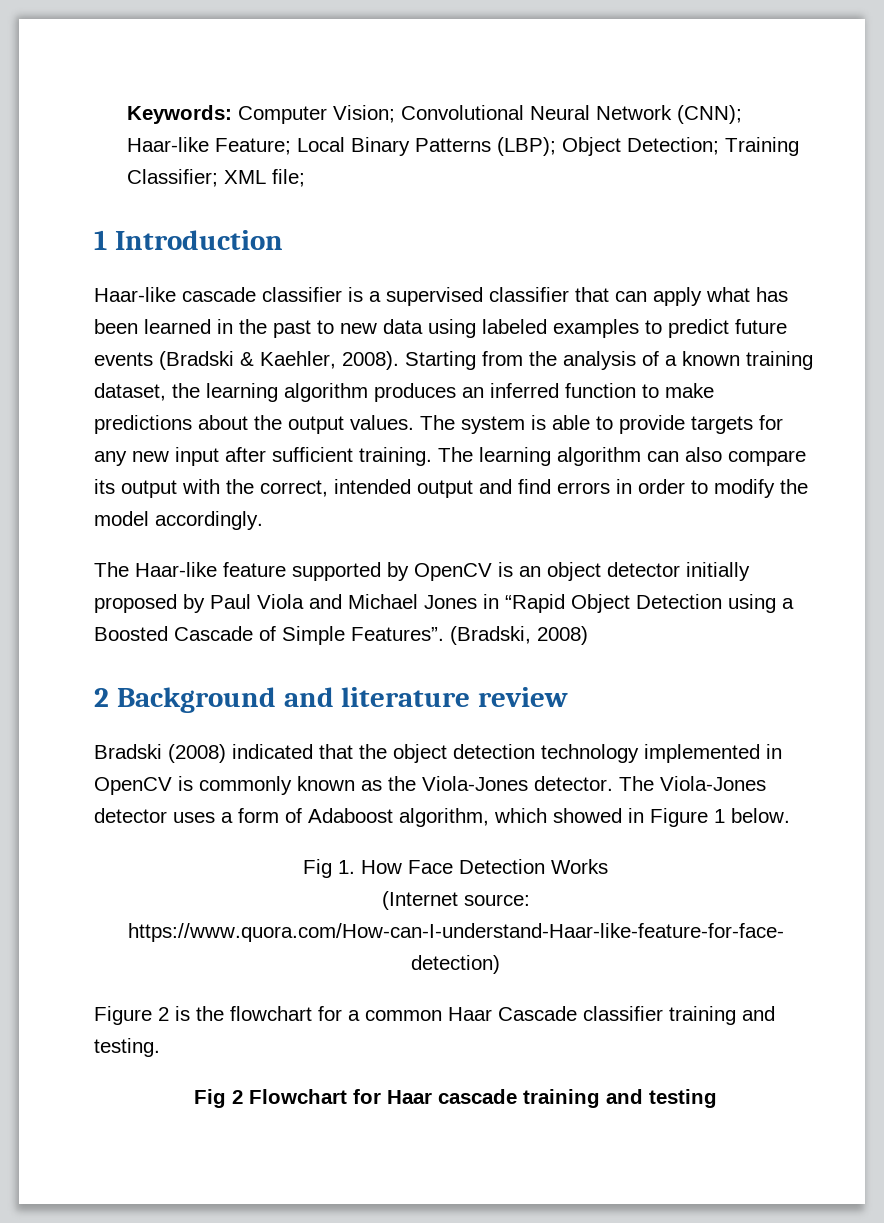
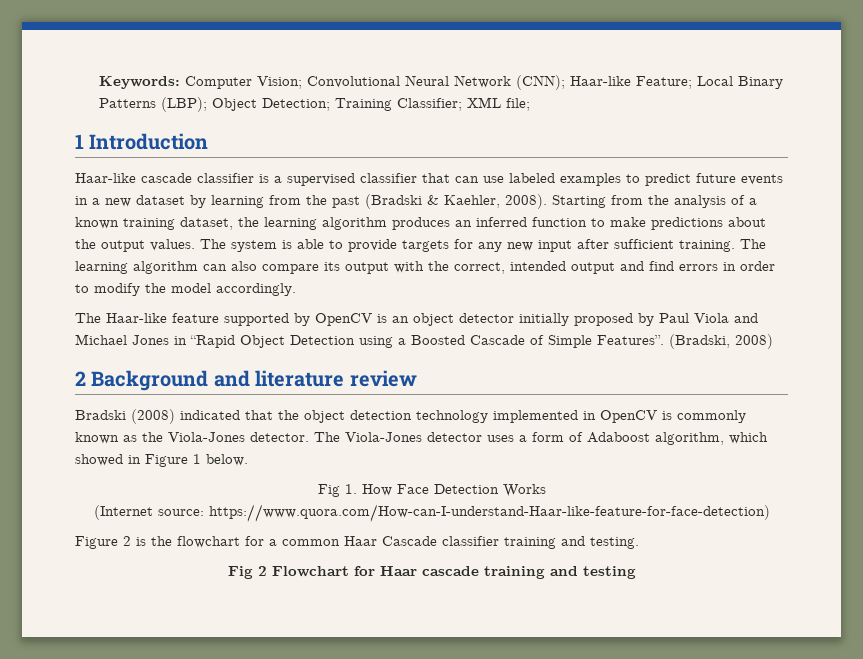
- Haar-like cascade classifier is a supervised classifier that can apply what has been learned in the past to new data using labeled examples to predict future events (Bradski & Kaehler, 2008).
+ Haar-like cascade classifier is a supervised classifier that can use labeled examples to predict future events in a new dataset by learning from the past (Bradski & Kaehler, 2008).

